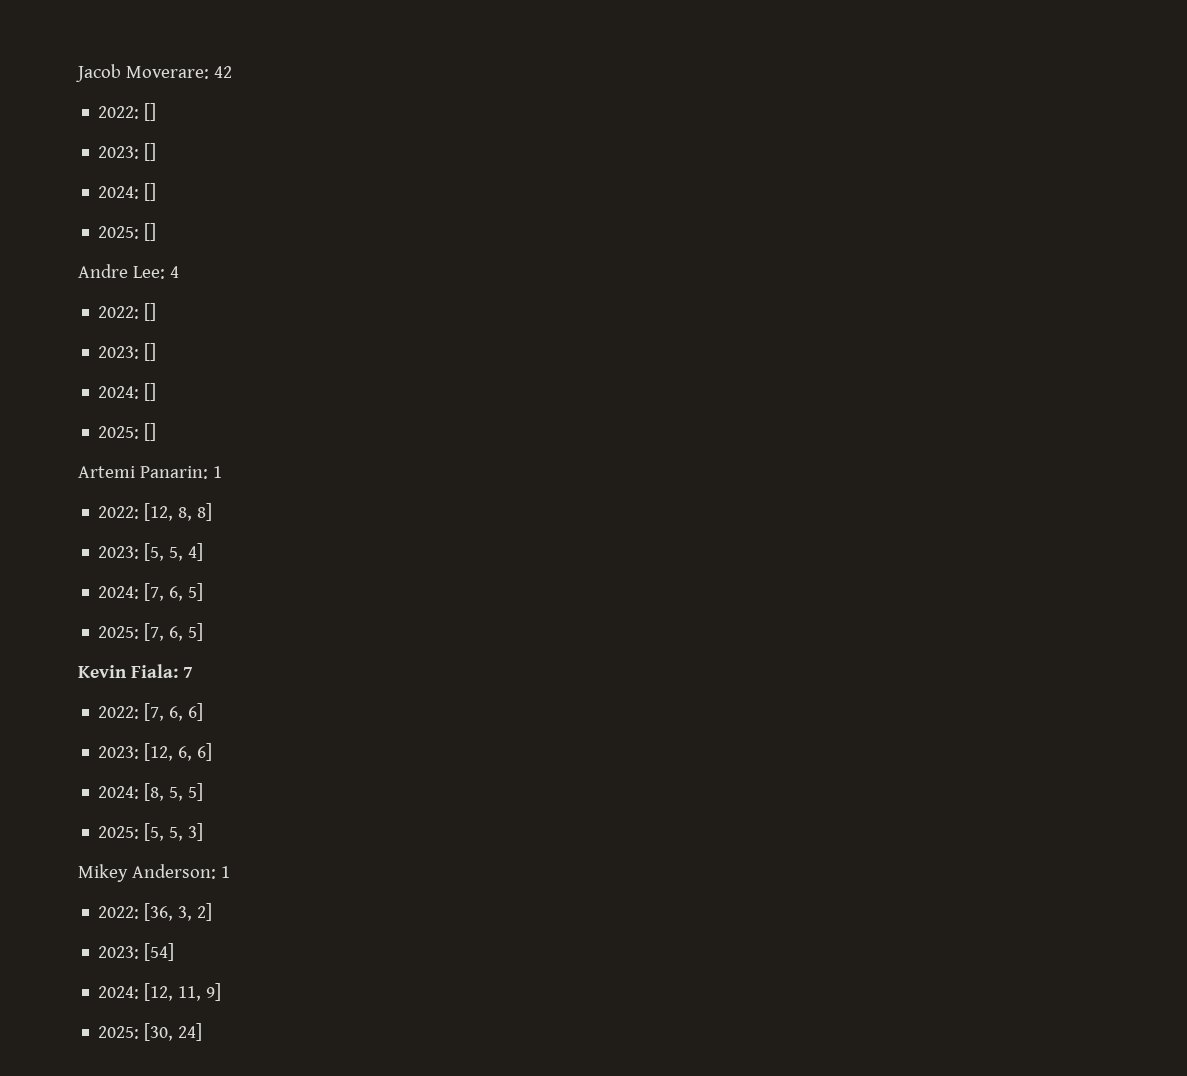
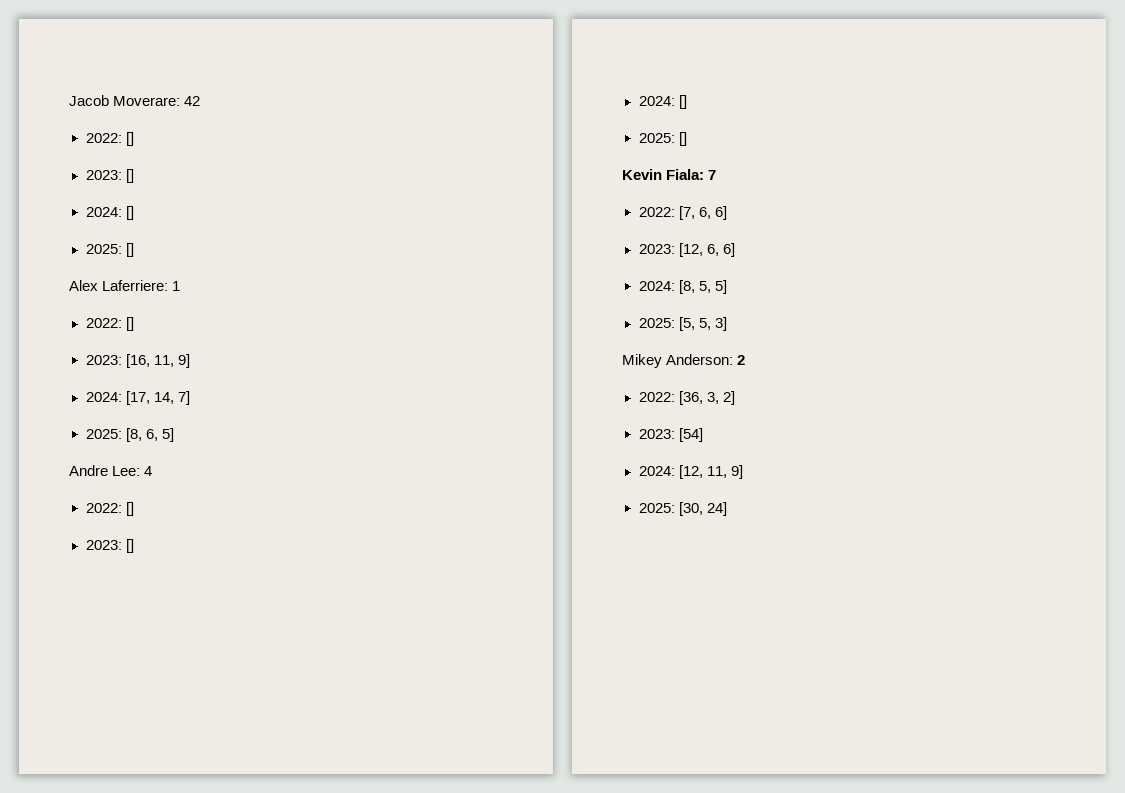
+ Alex Laferriere: 1
+ 2022: []
+ 2023: [16, 11, 9]
+ 2024: [17, 14, 7]
+ 2025: [8, 6, 5]
- Artemi Panarin: 1
- 2022: [12, 8, 8]
- 2023: [5, 5, 4]
- 2024: [7, 6, 5]
- 2025: [7, 6, 5]
- Mikey Anderson: 1
+ Mikey Anderson: 2

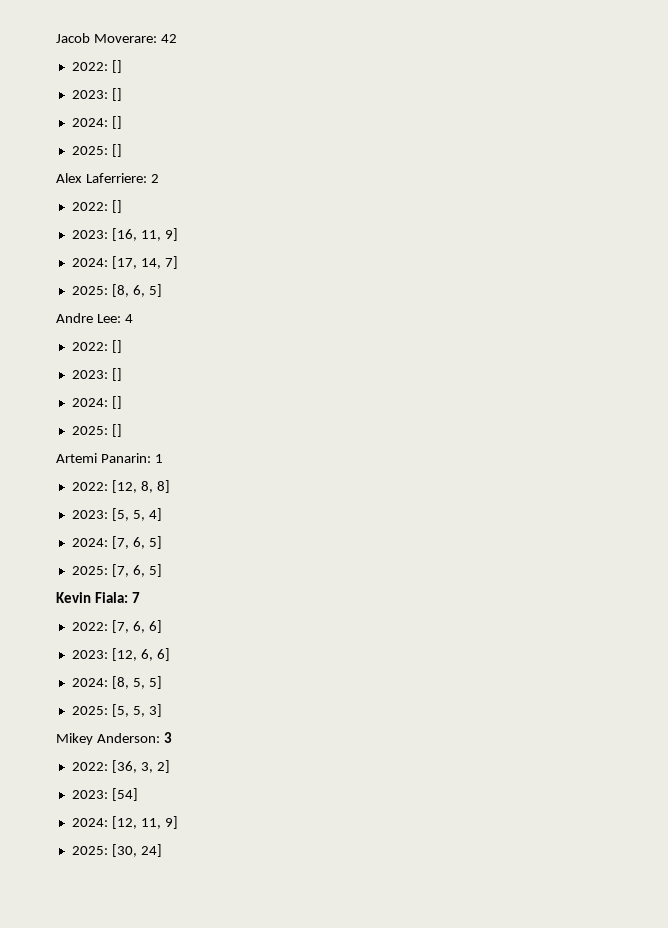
- Alex Laferriere: 1
+ Alex Laferriere: 2
+ Artemi Panarin: 1
+ 2022: [12, 8, 8]
+ 2023: [5, 5, 4]
+ 2024: [7, 6, 5]
+ 2025: [7, 6, 5]
- Mikey Anderson: 2
+ Mikey Anderson: 3

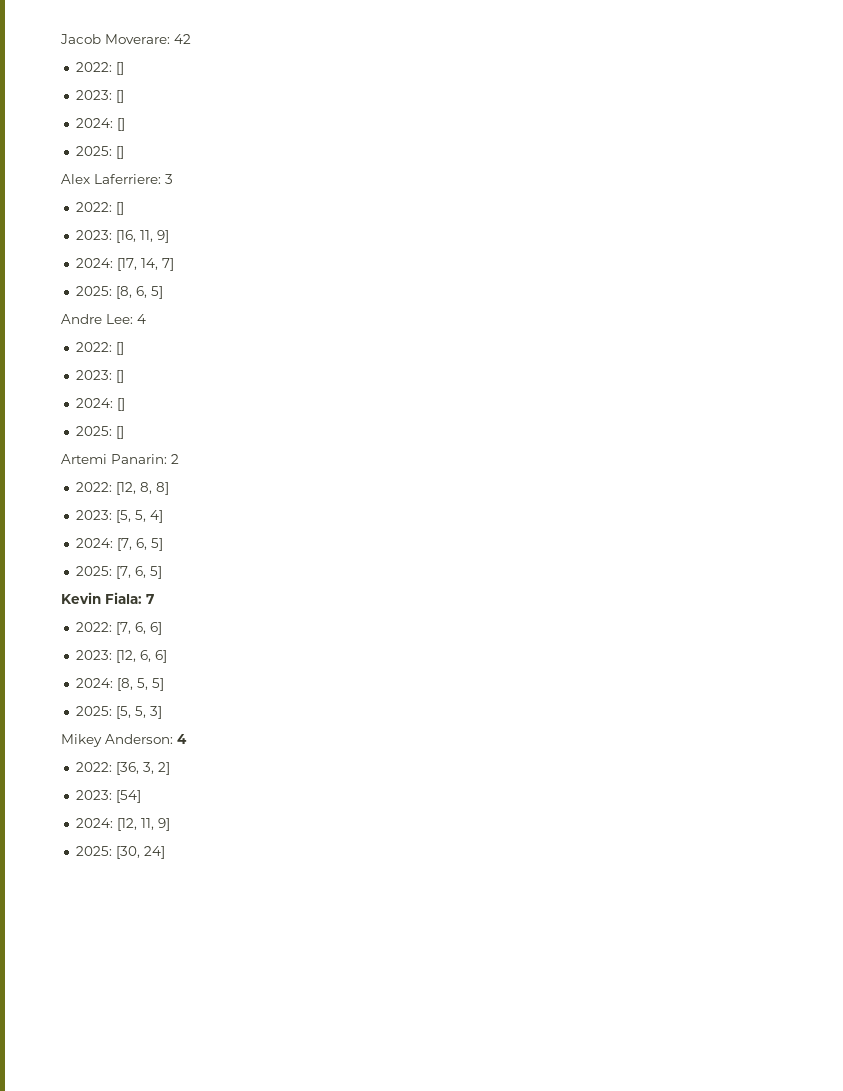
- Alex Laferriere: 2
+ Alex Laferriere: 3
- Artemi Panarin: 1
+ Artemi Panarin: 2
- Mikey Anderson: 3
+ Mikey Anderson: 4

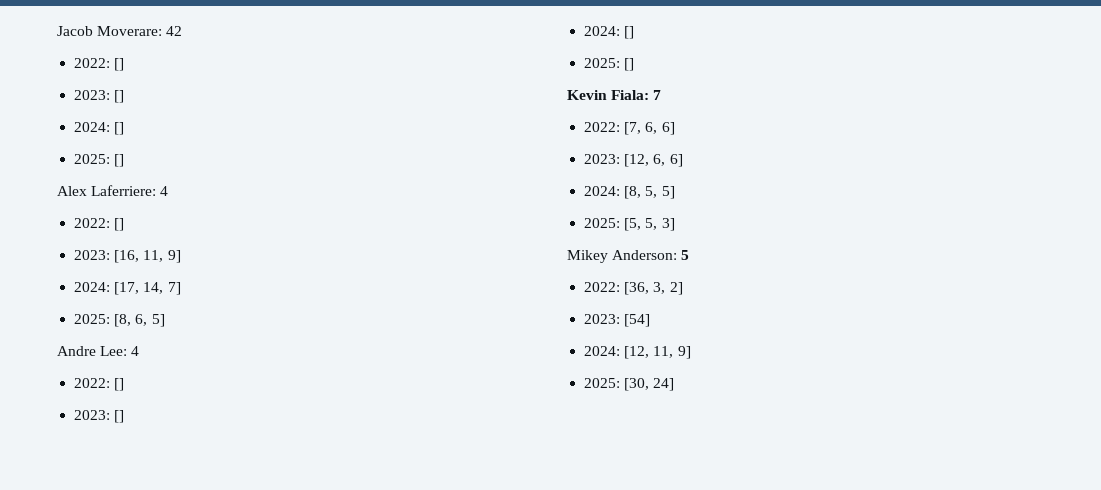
- Alex Laferriere: 3
+ Alex Laferriere: 4
- Artemi Panarin: 2
- 2022: [12, 8, 8]
- 2023: [5, 5, 4]
- 2024: [7, 6, 5]
- 2025: [7, 6, 5]
- Mikey Anderson: 4
+ Mikey Anderson: 5

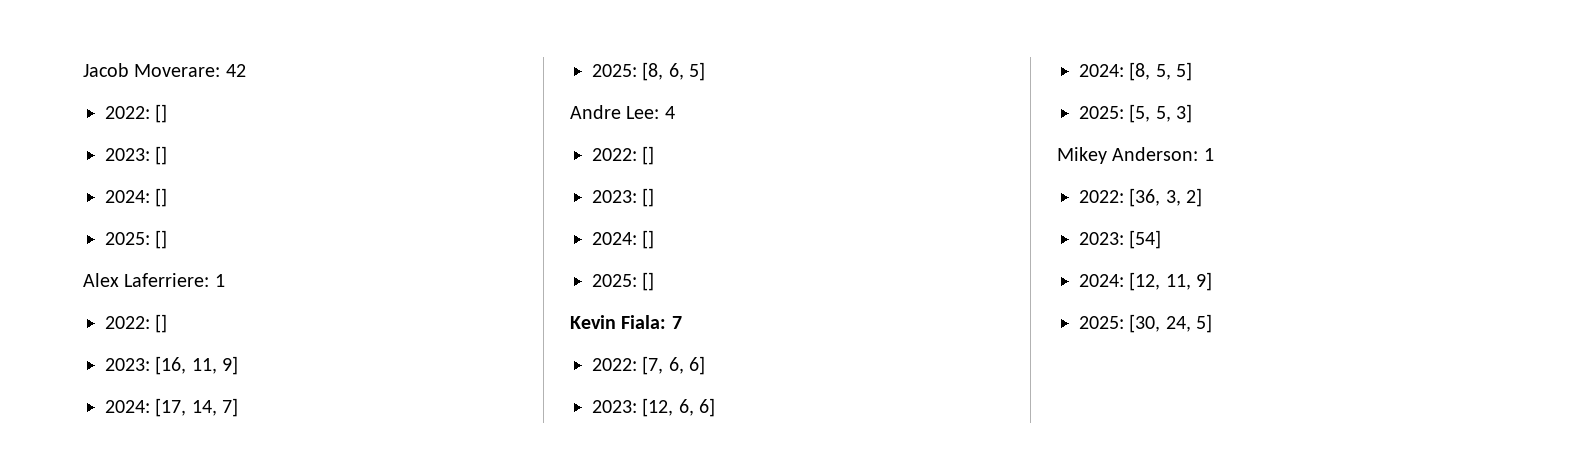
- Alex Laferriere: 4
+ Alex Laferriere: 1
- Mikey Anderson: 5
+ Mikey Anderson: 1
- 2025: [30, 24]
+ 2025: [30, 24, 5]

